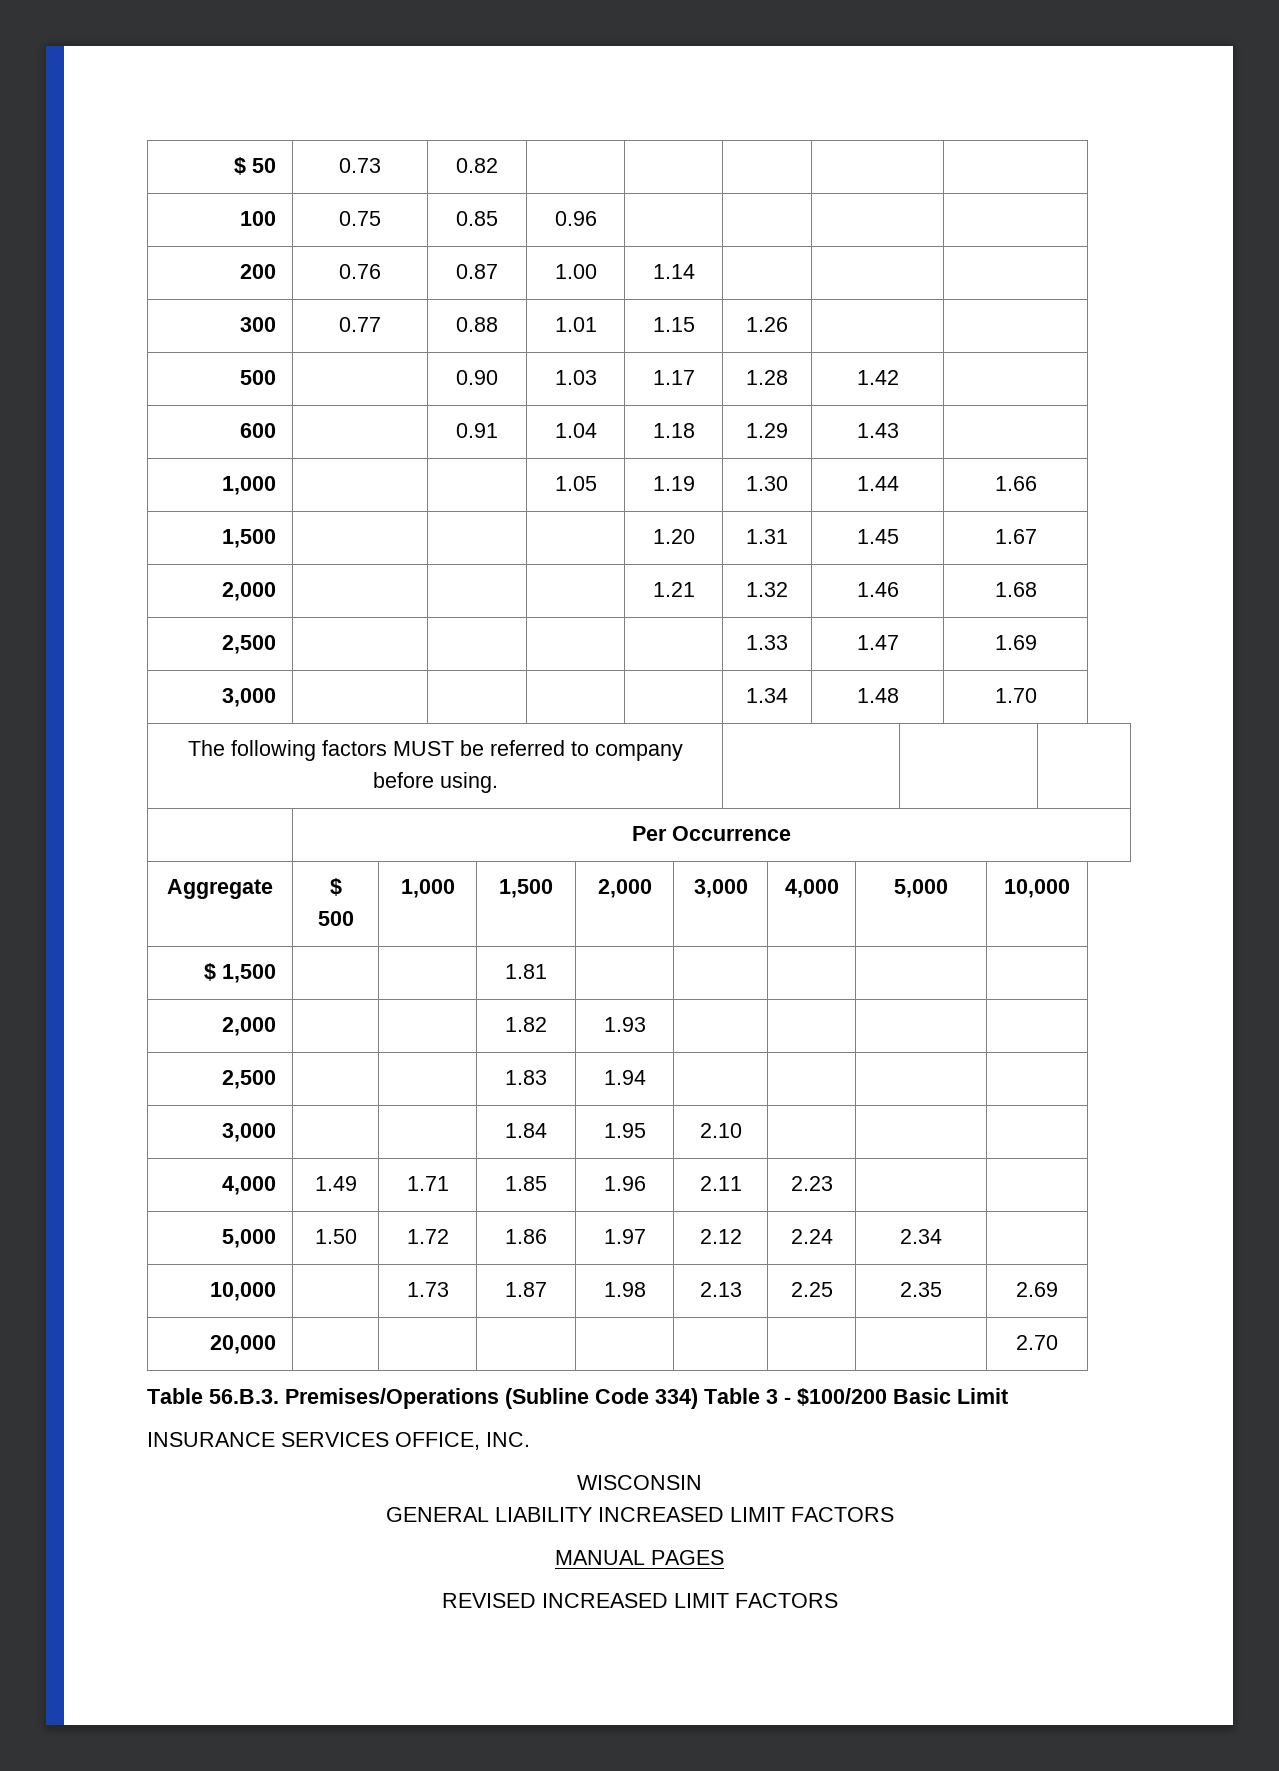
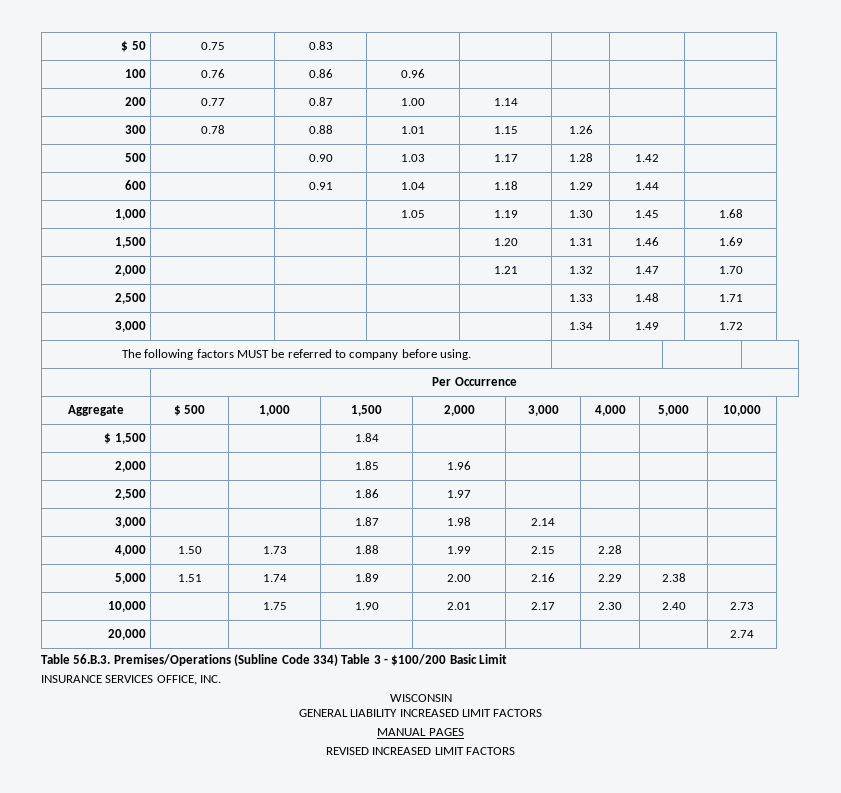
- $ 50 | 0.73 | 0.82 | | | | |
+ $ 50 | 0.75 | 0.83 | | | | |
- 100 | 0.75 | 0.85 | 0.96 | | | |
+ 100 | 0.76 | 0.86 | 0.96 | | | |
- 200 | 0.76 | 0.87 | 1.00 | 1.14 | | |
+ 200 | 0.77 | 0.87 | 1.00 | 1.14 | | |
- 300 | 0.77 | 0.88 | 1.01 | 1.15 | 1.26 | |
+ 300 | 0.78 | 0.88 | 1.01 | 1.15 | 1.26 | |
- 600 | | 0.91 | 1.04 | 1.18 | 1.29 | 1.43 |
+ 600 | | 0.91 | 1.04 | 1.18 | 1.29 | 1.44 |
- 1,000 | | | 1.05 | 1.19 | 1.30 | 1.44 | 1.66
+ 1,000 | | | 1.05 | 1.19 | 1.30 | 1.45 | 1.68
- 1,500 | | | | 1.20 | 1.31 | 1.45 | 1.67
+ 1,500 | | | | 1.20 | 1.31 | 1.46 | 1.69
- 2,000 | | | | 1.21 | 1.32 | 1.46 | 1.68
+ 2,000 | | | | 1.21 | 1.32 | 1.47 | 1.70
- 2,500 | | | | | 1.33 | 1.47 | 1.69
+ 2,500 | | | | | 1.33 | 1.48 | 1.71
- 3,000 | | | | | 1.34 | 1.48 | 1.70
+ 3,000 | | | | | 1.34 | 1.49 | 1.72
- $ 1,500 | | | 1.81 | | | | |
- 2,000 | | | 1.82 | 1.93 | | | |
- 2,500 | | | 1.83 | 1.94 | | | |
- 3,000 | | | 1.84 | 1.95 | 2.10 | | |
- 4,000 | 1.49 | 1.71 | 1.85 | 1.96 | 2.11 | 2.23 | |
- 5,000 | 1.50 | 1.72 | 1.86 | 1.97 | 2.12 | 2.24 | 2.34 |
- 10,000 | | 1.73 | 1.87 | 1.98 | 2.13 | 2.25 | 2.35 | 2.69
+ $ 1,500 | | | 1.84 | | | | |
+ 2,000 | | | 1.85 | 1.96 | | | |
+ 2,500 | | | 1.86 | 1.97 | | | |
+ 3,000 | | | 1.87 | 1.98 | 2.14 | | |
+ 4,000 | 1.50 | 1.73 | 1.88 | 1.99 | 2.15 | 2.28 | |
+ 5,000 | 1.51 | 1.74 | 1.89 | 2.00 | 2.16 | 2.29 | 2.38 |
+ 10,000 | | 1.75 | 1.90 | 2.01 | 2.17 | 2.30 | 2.40 | 2.73
- 20,000 | | | | | | | | 2.70
+ 20,000 | | | | | | | | 2.74

